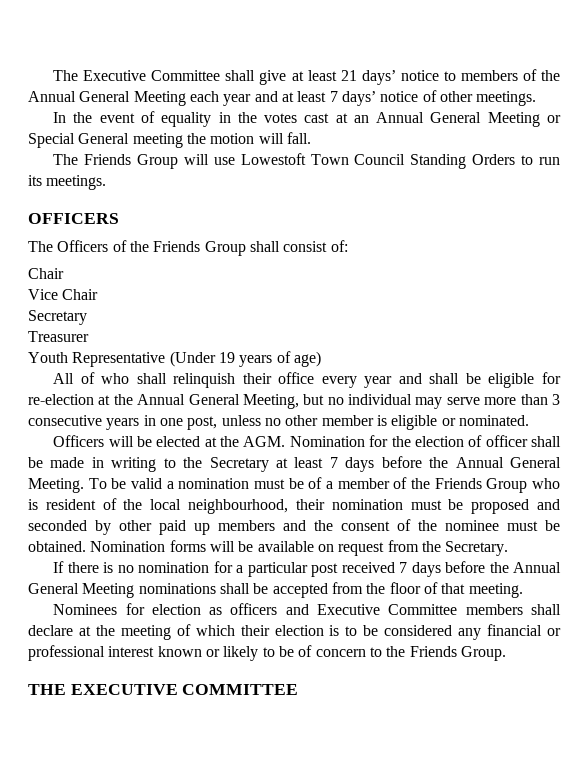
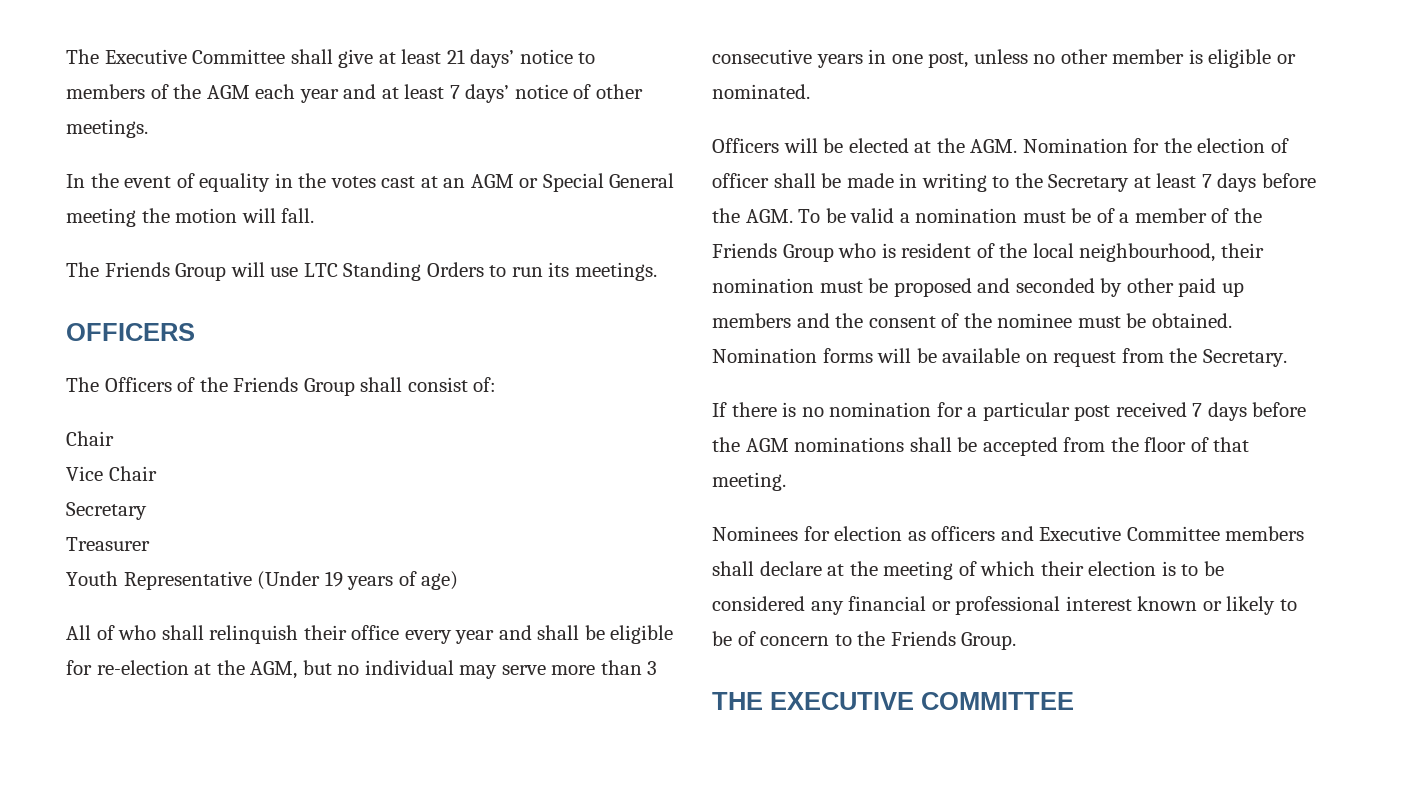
- The Executive Committee shall give at least 21 days’ notice to members of the Annual General Meeting each year and at least 7 days’ notice of other meetings.
+ The Executive Committee shall give at least 21 days’ notice to members of the AGM each year and at least 7 days’ notice of other meetings.
- In the event of equality in the votes cast at an Annual General Meeting or Special General meeting the motion will fall.
+ In the event of equality in the votes cast at an AGM or Special General meeting the motion will fall.
- The Friends Group will use Lowestoft Town Council Standing Orders to run its meetings.
+ The Friends Group will use LTC Standing Orders to run its meetings.
- All of who shall relinquish their office every year and shall be eligible for re-election at the Annual General Meeting, but no individual may serve more than 3 consecutive years in one post, unless no other member is eligible or nominated.
+ All of who shall relinquish their office every year and shall be eligible for re-election at the AGM, but no individual may serve more than 3 consecutive years in one post, unless no other member is eligible or nominated.
- Officers will be elected at the AGM. Nomination for the election of officer shall be made in writing to the Secretary at least 7 days before the Annual General Meeting. To be valid a nomination must be of a member of the Friends Group who is resident of the local neighbourhood, their nomination must be proposed and seconded by other paid up members and the consent of the nominee must be obtained.
+ Officers will be elected at the AGM. Nomination for the election of officer shall be made in writing to the Secretary at least 7 days before the AGM. To be valid a nomination must be of a member of the Friends Group who is resident of the local neighbourhood, their nomination must be proposed and seconded by other paid up members and the consent of the nominee must be obtained.
- If there is no nomination for a particular post received 7 days before the Annual General Meeting nominations shall be accepted from the floor of that meeting.
+ If there is no nomination for a particular post received 7 days before the AGM nominations shall be accepted from the floor of that meeting.

